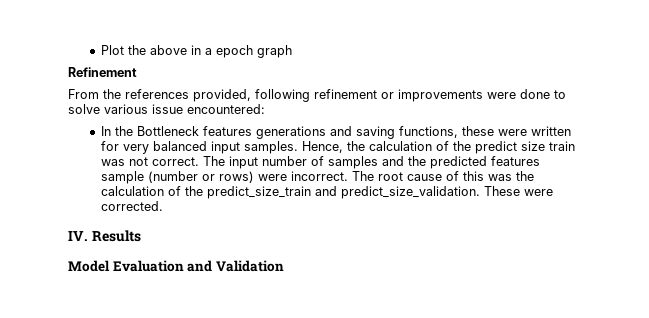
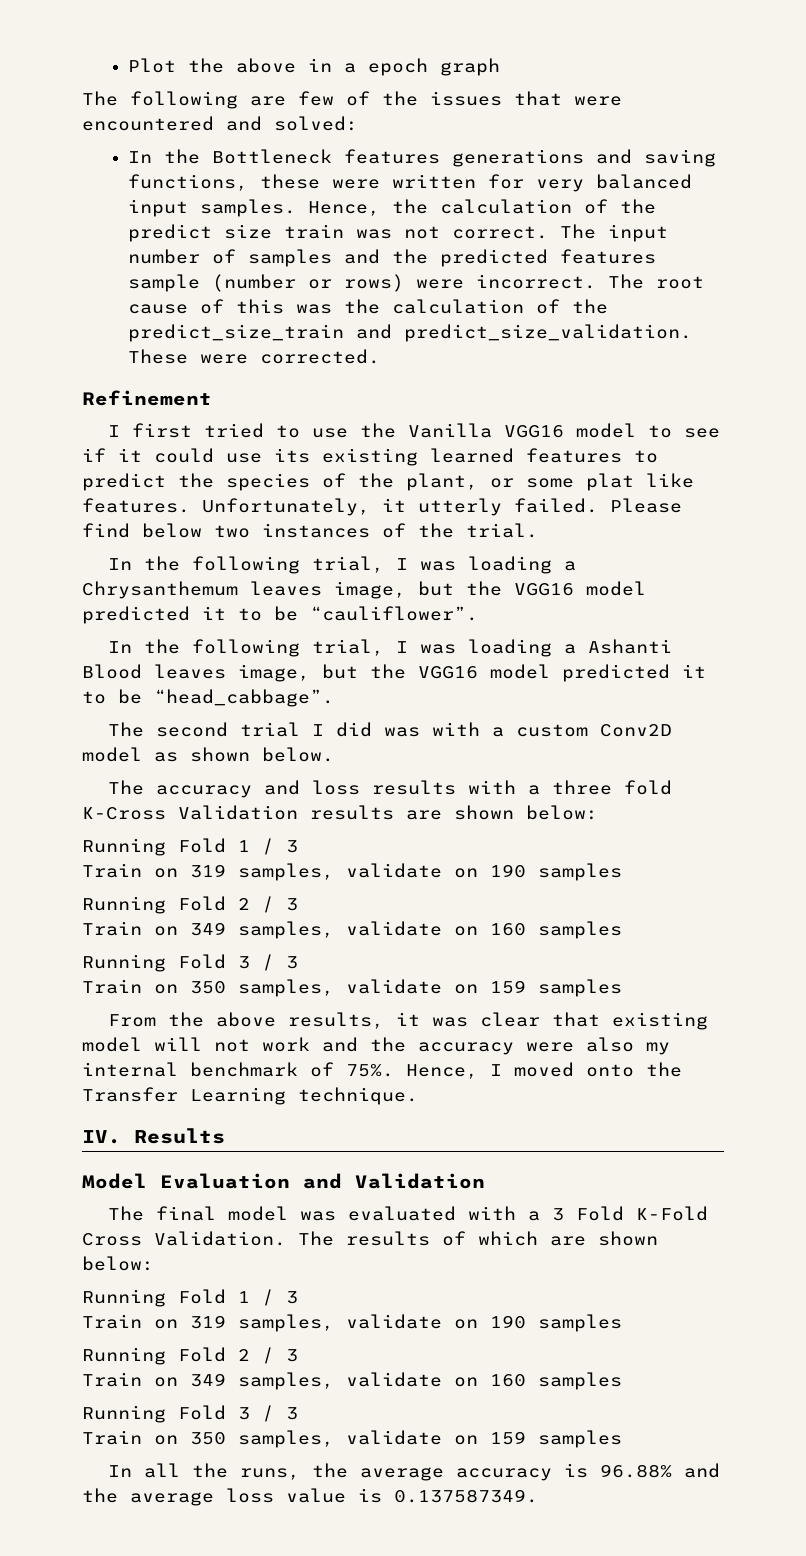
- Refinement
- From the references provided, following refinement or improvements were done to solve various issue encountered:
+ The following are few of the issues that were encountered and solved:
+ Refinement
+ I first tried to use the Vanilla VGG16 model to see if it could use its existing learned features to predict the species of the plant, or some plat like features. Unfortunately, it utterly failed. Please find below two instances of the trial.
+ In the following trial, I was loading a Chrysanthemum leaves image, but the VGG16 model predicted it to be “cauliflower”.
+ In the following trial, I was loading a Ashanti Blood leaves image, but the VGG16 model predicted it to be “head_cabbage”.
+ The second trial I did was with a custom Conv2D model as shown below.
+ The accuracy and loss results with a three fold K-Cross Validation results are shown below:
+ Running Fold 1 / 3
+ Train on 319 samples, validate on 190 samples
+ Running Fold 2 / 3
+ Train on 349 samples, validate on 160 samples
+ Running Fold 3 / 3
+ Train on 350 samples, validate on 159 samples
+ From the above results, it was clear that existing model will not work and the accuracy were also my internal benchmark of 75%. Hence, I moved onto the Transfer Learning technique.
+ The final model was evaluated with a 3 Fold K-Fold Cross Validation. The results of which are shown below:
+ Running Fold 1 / 3
+ Train on 319 samples, validate on 190 samples
+ Running Fold 2 / 3
+ Train on 349 samples, validate on 160 samples
+ Running Fold 3 / 3
+ Train on 350 samples, validate on 159 samples
+ In all the runs, the average accuracy is 96.88% and the average loss value is 0.137587349.

